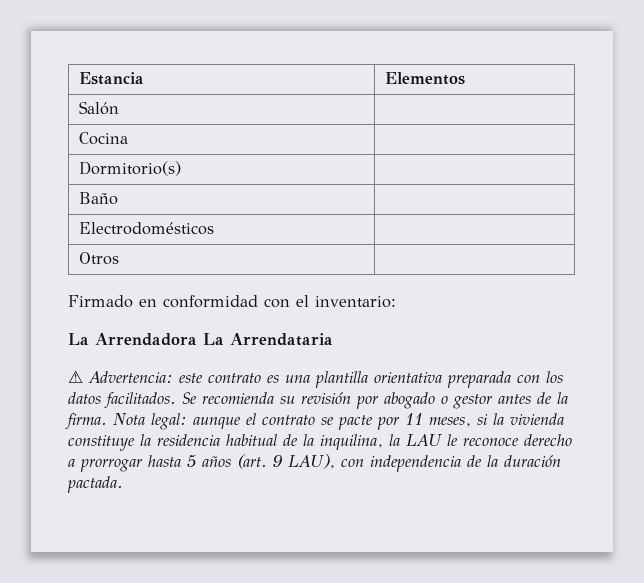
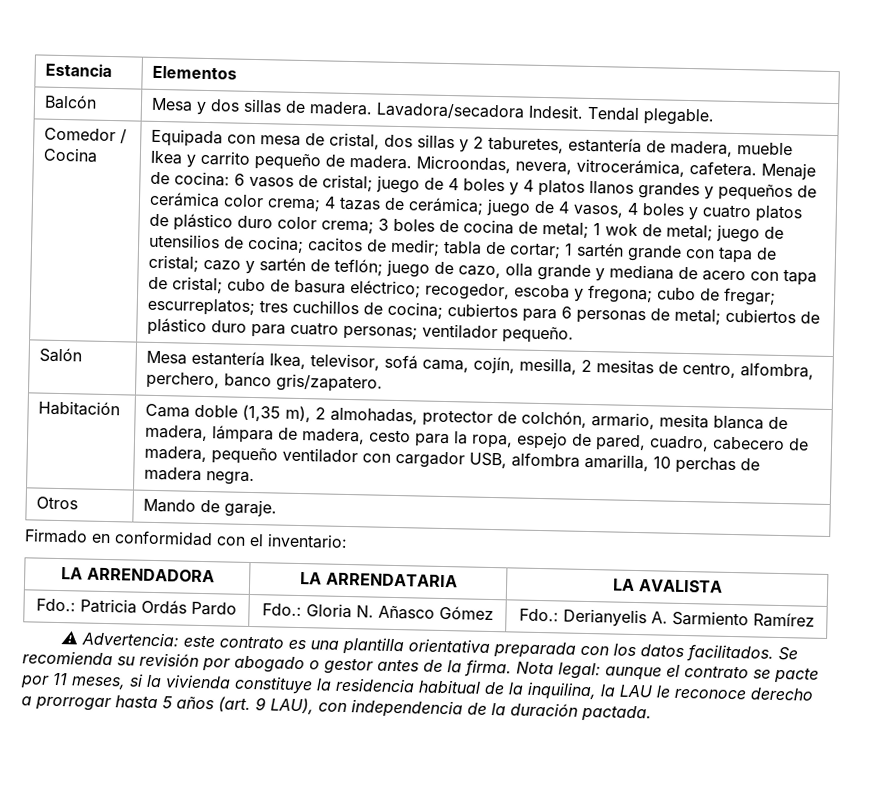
- Salón |
- Cocina |
- Dormitorio(s) |
- Baño |
- Electrodomésticos |
- Otros |
+ Balcón | Mesa y dos sillas de madera. Lavadora/secadora Indesit. Tendal plegable.
+ Comedor / Cocina | Equipada con mesa de cristal, dos sillas y 2 taburetes, estantería de madera, mueble Ikea y carrito pequeño de madera. Microondas, nevera, vitrocerámica, cafetera. Menaje de cocina: 6 vasos de cristal; juego de 4 boles y 4 platos llanos grandes y pequeños de cerámica color crema; 4 tazas de cerámica; juego de 4 vasos, 4 boles y cuatro platos de plástico duro color crema; 3 boles de cocina de metal; 1 wok de metal; juego de utensilios de cocina; cacitos de medir; tabla de cortar; 1 sartén grande con tapa de cristal; cazo y sartén de teflón; juego de cazo, olla grande y mediana de acero con tapa de cristal; cubo de basura eléctrico; recogedor, escoba y fregona; cubo de fregar; escurreplatos; tres cuchillos de cocina; cubiertos para 6 personas de metal; cubiertos de plástico duro para cuatro personas; ventilador pequeño.
+ Salón | Mesa estantería Ikea, televisor, sofá cama, cojín, mesilla, 2 mesitas de centro, alfombra, perchero, banco gris/zapatero.
+ Habitación | Cama doble (1,35 m), 2 almohadas, protector de colchón, armario, mesita blanca de madera, lámpara de madera, cesto para la ropa, espejo de pared, cuadro, cabecero de madera, pequeño ventilador con cargador USB, alfombra amarilla, 10 perchas de madera negra.
+ Otros | Mando de garaje.
- La Arrendadora La Arrendataria
+ LA ARRENDADORA | LA ARRENDATARIA | LA AVALISTA
+ Fdo.: Patricia Ordás Pardo | Fdo.: Gloria N. Añasco Gómez | Fdo.: Derianyelis A. Sarmiento Ramírez

